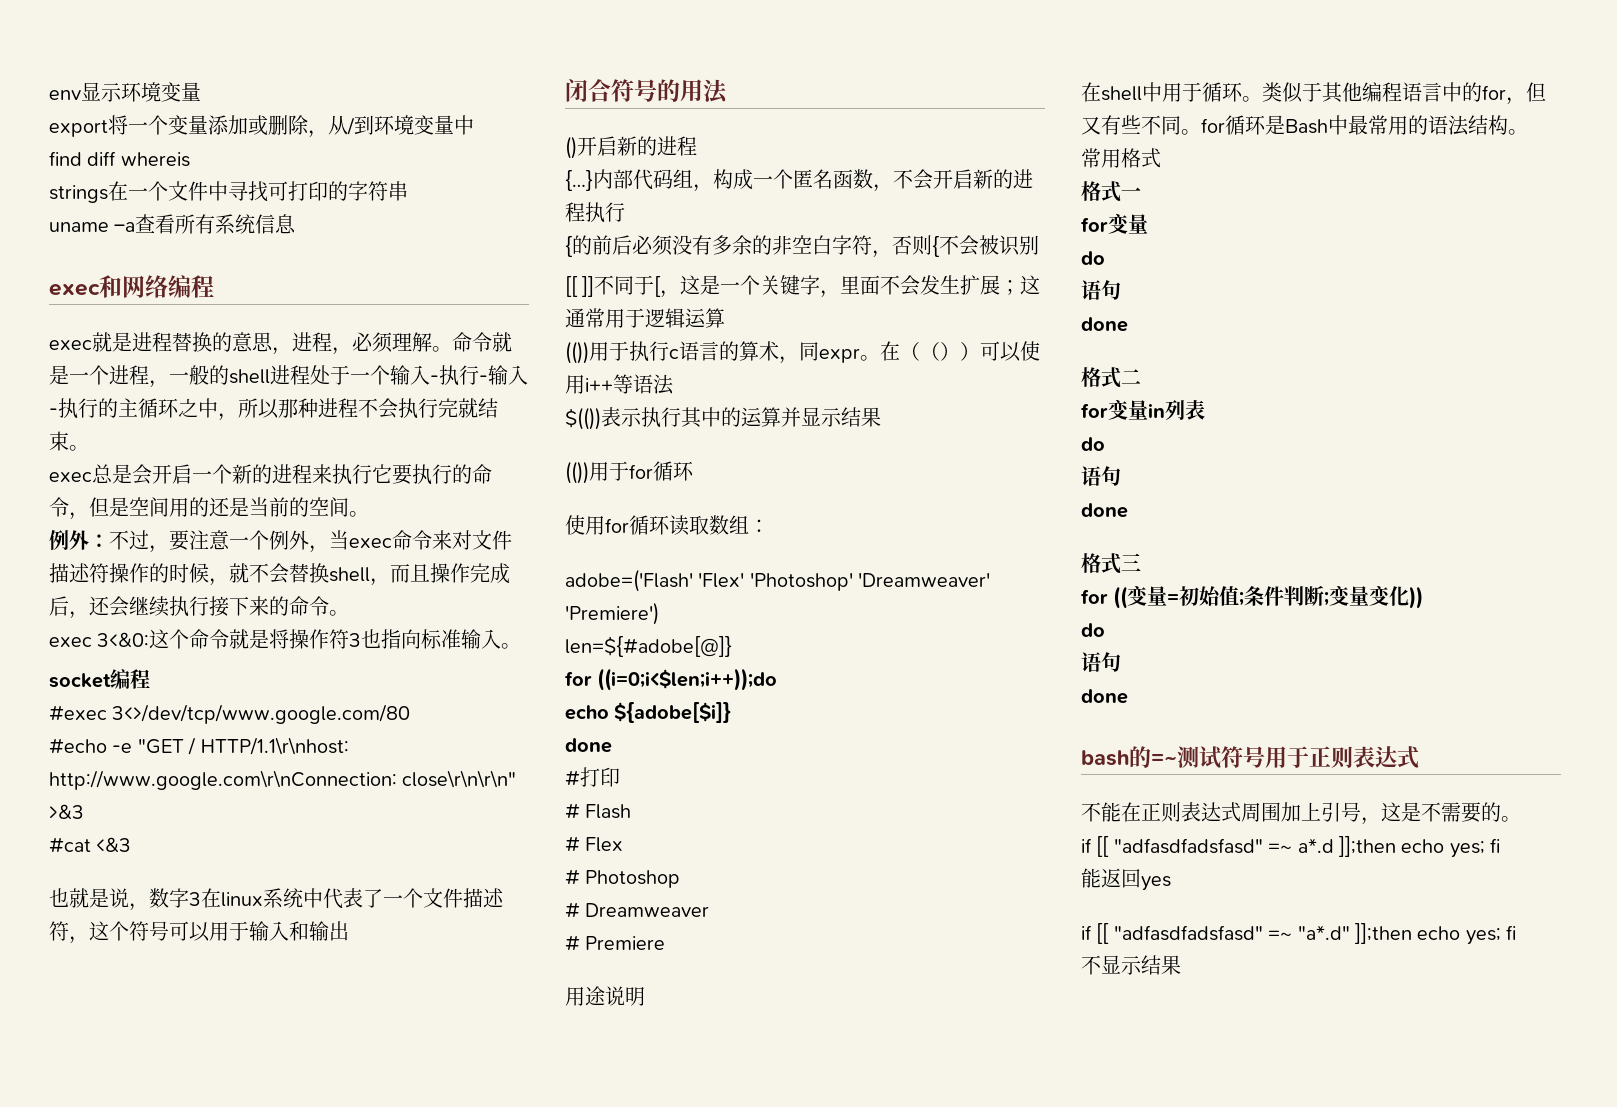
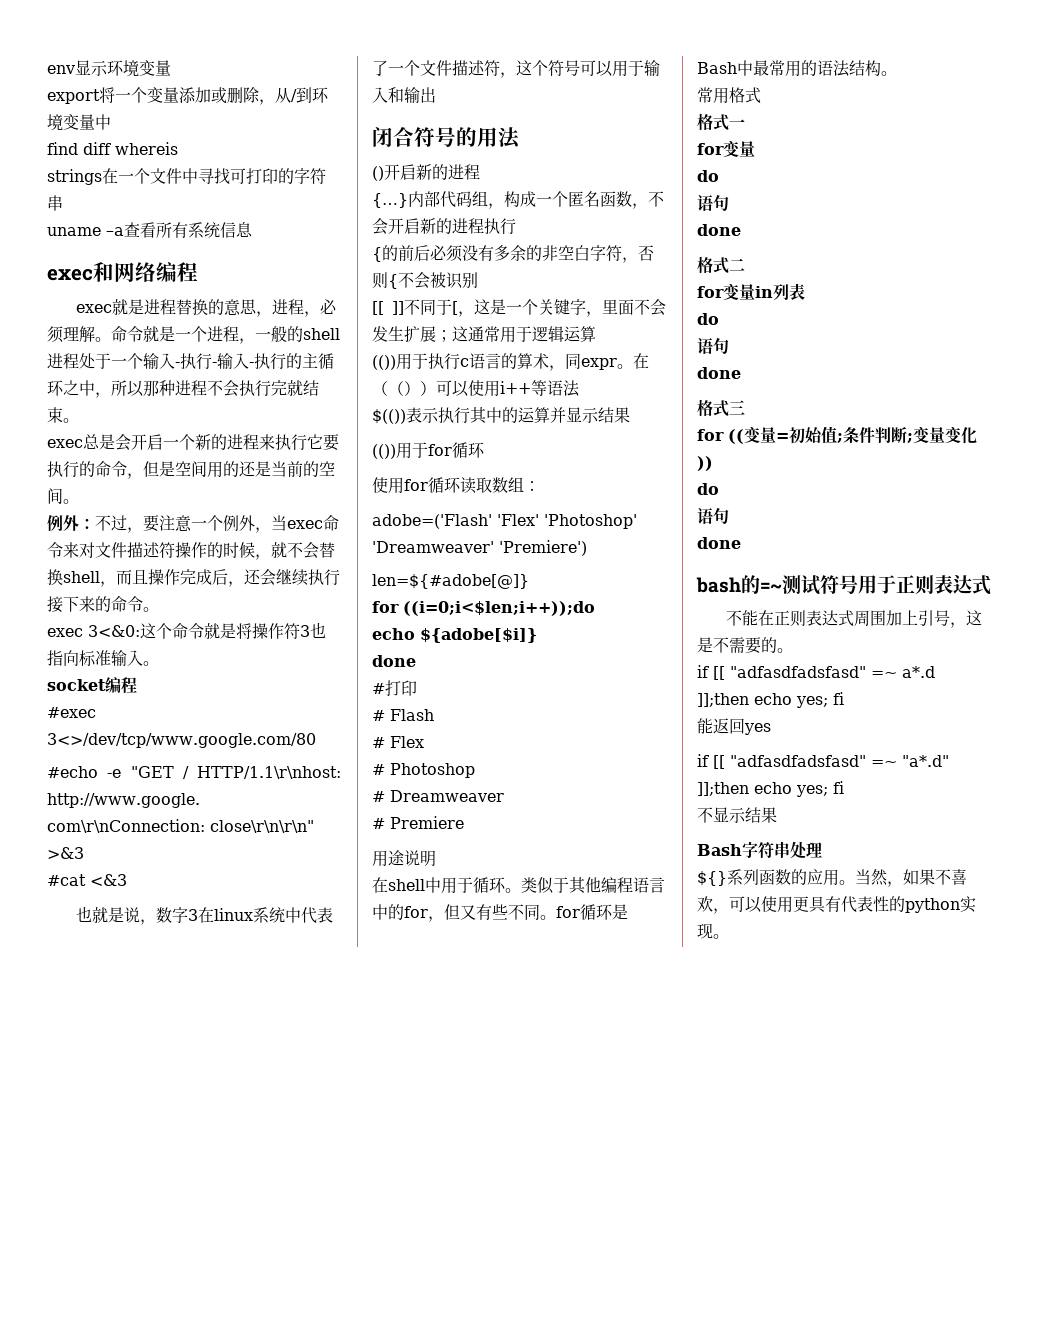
+ Bash字符串处理
+ ${}系列函数的应用。当然，如果不喜欢，可以使用更具有代表性的python实现。

